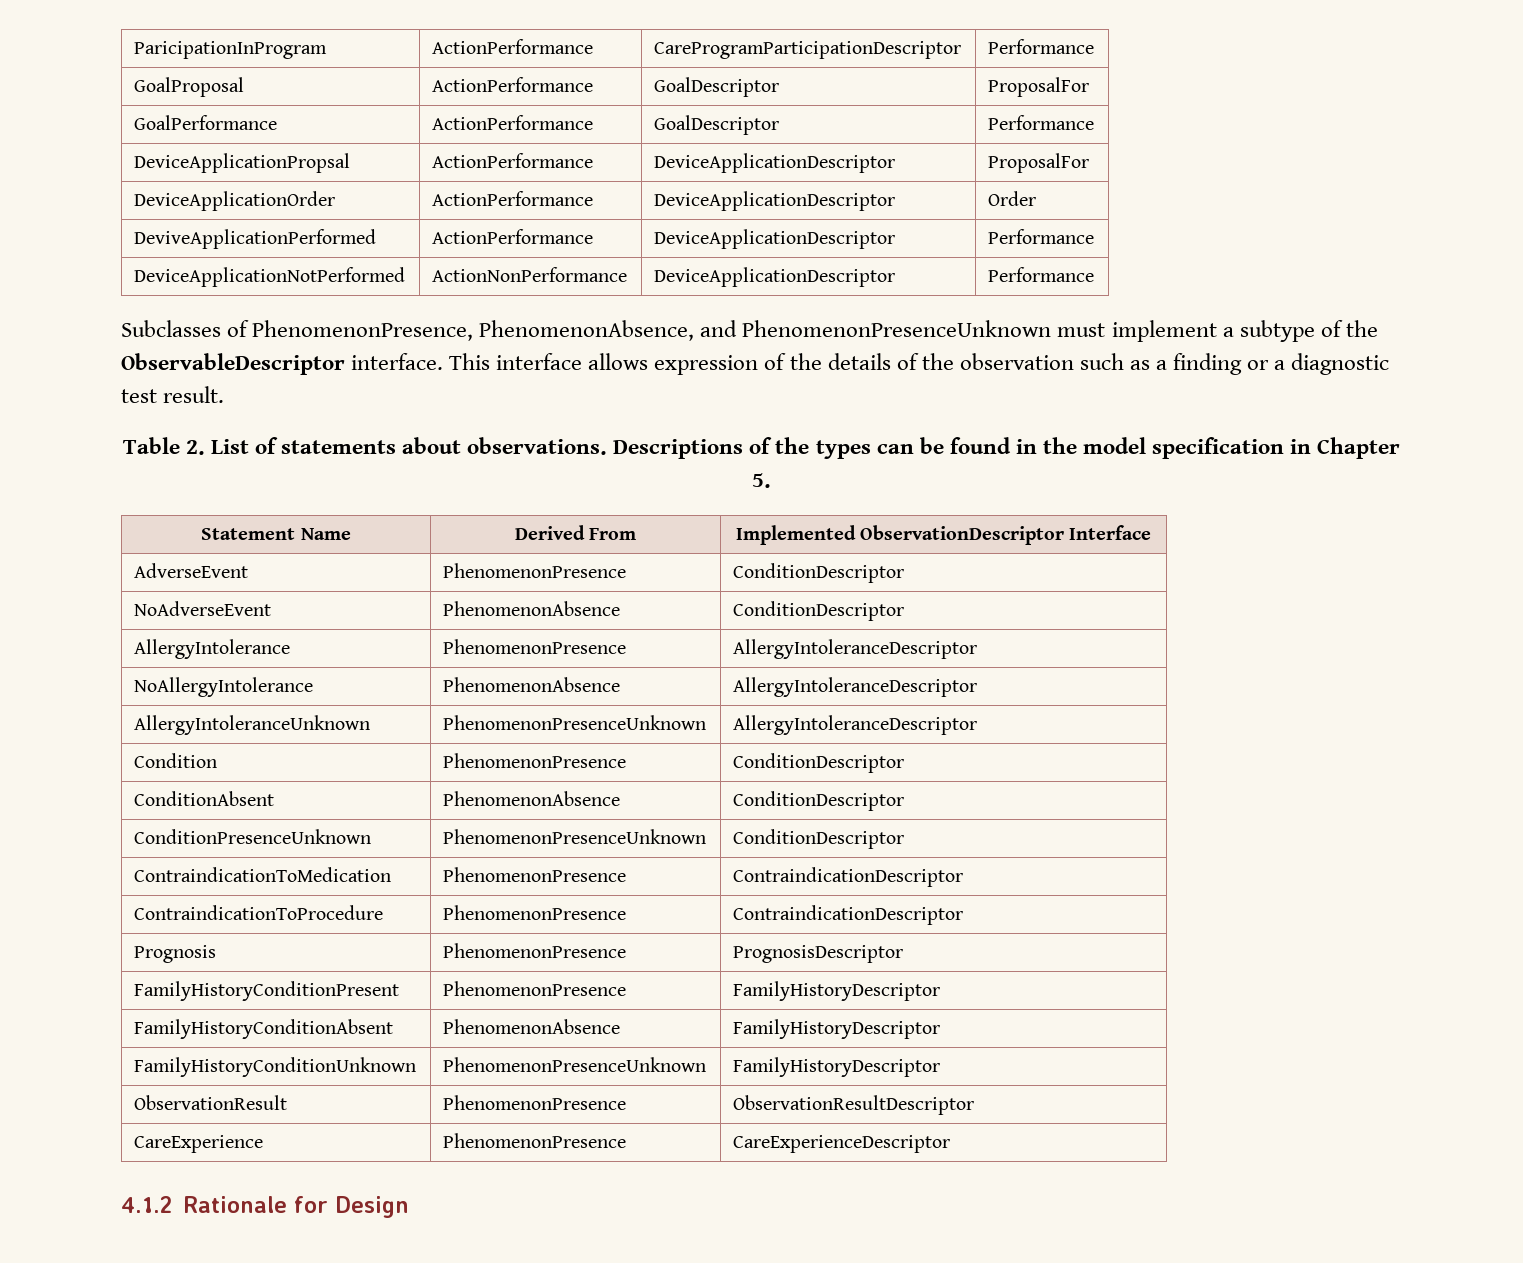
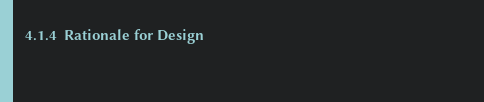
- ParicipationInProgram | ActionPerformance | CareProgramParticipationDescriptor | Performance
- GoalProposal | ActionPerformance | GoalDescriptor | ProposalFor
- GoalPerformance | ActionPerformance | GoalDescriptor | Performance
- DeviceApplicationPropsal | ActionPerformance | DeviceApplicationDescriptor | ProposalFor
- DeviceApplicationOrder | ActionPerformance | DeviceApplicationDescriptor | Order
- DeviveApplicationPerformed | ActionPerformance | DeviceApplicationDescriptor | Performance
- DeviceApplicationNotPerformed | ActionNonPerformance | DeviceApplicationDescriptor | Performance
- Subclasses of PhenomenonPresence, PhenomenonAbsence, and PhenomenonPresenceUnknown must implement a subtype of the ObservableDescriptor interface. This interface allows expression of the details of the observation such as a finding or a diagnostic test result.
- Table 2. List of statements about observations. Descriptions of the types can be found in the model specification in Chapter 5.
- Statement Name | Derived From | Implemented ObservationDescriptor Interface
- AdverseEvent | PhenomenonPresence | ConditionDescriptor
- NoAdverseEvent | PhenomenonAbsence | ConditionDescriptor
- AllergyIntolerance | PhenomenonPresence | AllergyIntoleranceDescriptor
- NoAllergyIntolerance | PhenomenonAbsence | AllergyIntoleranceDescriptor
- AllergyIntoleranceUnknown | PhenomenonPresenceUnknown | AllergyIntoleranceDescriptor
- Condition | PhenomenonPresence | ConditionDescriptor
- ConditionAbsent | PhenomenonAbsence | ConditionDescriptor
- ConditionPresenceUnknown | PhenomenonPresenceUnknown | ConditionDescriptor
- ContraindicationToMedication | PhenomenonPresence | ContraindicationDescriptor
- ContraindicationToProcedure | PhenomenonPresence | ContraindicationDescriptor
- Prognosis | PhenomenonPresence | PrognosisDescriptor
- FamilyHistoryConditionPresent | PhenomenonPresence | FamilyHistoryDescriptor
- FamilyHistoryConditionAbsent | PhenomenonAbsence | FamilyHistoryDescriptor
- FamilyHistoryConditionUnknown | PhenomenonPresenceUnknown | FamilyHistoryDescriptor
- ObservationResult | PhenomenonPresence | ObservationResultDescriptor
- CareExperience | PhenomenonPresence | CareExperienceDescriptor
- 4.1.2 Rationale for Design
+ 4.1.4 Rationale for Design

